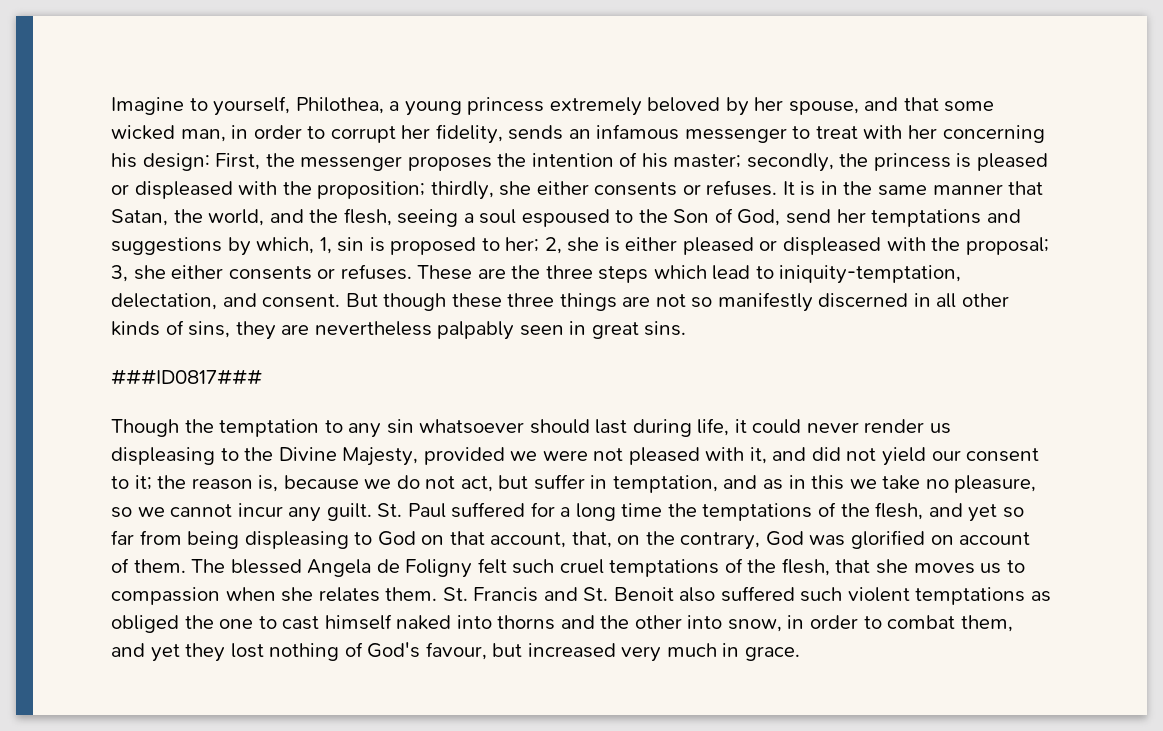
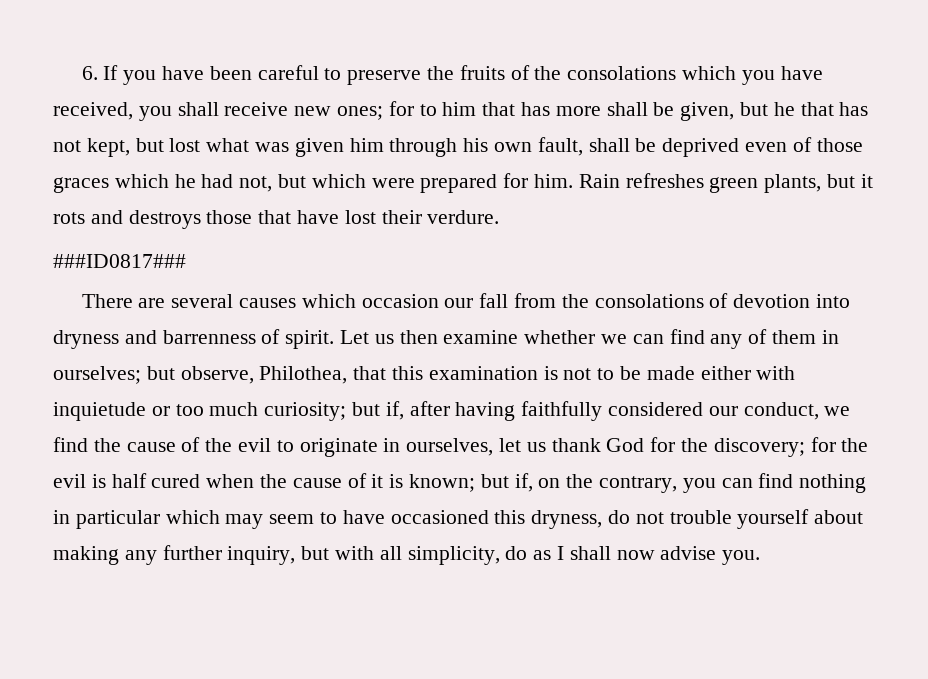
- Imagine to yourself, Philothea, a young princess extremely beloved by her spouse, and that some wicked man, in order to corrupt her fidelity, sends an infamous messenger to treat with her concerning his design: First, the messenger proposes the intention of his master; secondly, the princess is pleased or displeased with the proposition; thirdly, she either consents or refuses. It is in the same manner that Satan, the world, and the flesh, seeing a soul espoused to the Son of God, send her temptations and suggestions by which, 1, sin is proposed to her; 2, she is either pleased or displeased with the proposal; 3, she either consents or refuses. These are the three steps which lead to iniquity-temptation, delectation, and consent. But though these three things are not so manifestly discerned in all other kinds of sins, they are nevertheless palpably seen in great sins.
+ 6. If you have been careful to preserve the fruits of the consolations which you have received, you shall receive new ones; for to him that has more shall be given, but he that has not kept, but lost what was given him through his own fault, shall be deprived even of those graces which he had not, but which were prepared for him. Rain refreshes green plants, but it rots and destroys those that have lost their verdure.
  ###ID0817###
- Though the temptation to any sin whatsoever should last during life, it could never render us displeasing to the Divine Majesty, provided we were not pleased with it, and did not yield our consent to it; the reason is, because we do not act, but suffer in temptation, and as in this we take no pleasure, so we cannot incur any guilt. St. Paul suffered for a long time the temptations of the flesh, and yet so far from being displeasing to God on that account, that, on the contrary, God was glorified on account of them. The blessed Angela de Foligny felt such cruel temptations of the flesh, that she moves us to compassion when she relates them. St. Francis and St. Benoit also suffered such violent temptations as obliged the one to cast himself naked into thorns and the other into snow, in order to combat them, and yet they lost nothing of God's favour, but increased very much in grace.
+ There are several causes which occasion our fall from the consolations of devotion into dryness and barrenness of spirit. Let us then examine whether we can find any of them in ourselves; but observe, Philothea, that this examination is not to be made either with inquietude or too much curiosity; but if, after having faithfully considered our conduct, we find the cause of the evil to originate in ourselves, let us thank God for the discovery; for the evil is half cured when the cause of it is known; but if, on the contrary, you can find nothing in particular which may seem to have occasioned this dryness, do not trouble yourself about making any further inquiry, but with all simplicity, do as I shall now advise you.

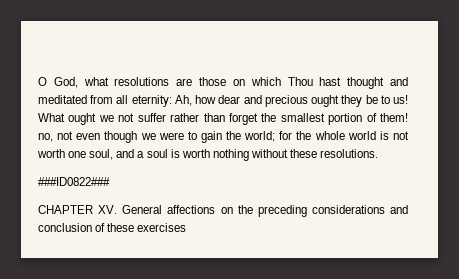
- 6. If you have been careful to preserve the fruits of the consolations which you have received, you shall receive new ones; for to him that has more shall be given, but he that has not kept, but lost what was given him through his own fault, shall be deprived even of those graces which he had not, but which were prepared for him. Rain refreshes green plants, but it rots and destroys those that have lost their verdure.
- ###ID0817###
- There are several causes which occasion our fall from the consolations of devotion into dryness and barrenness of spirit. Let us then examine whether we can find any of them in ourselves; but observe, Philothea, that this examination is not to be made either with inquietude or too much curiosity; but if, after having faithfully considered our conduct, we find the cause of the evil to originate in ourselves, let us thank God for the discovery; for the evil is half cured when the cause of it is known; but if, on the contrary, you can find nothing in particular which may seem to have occasioned this dryness, do not trouble yourself about making any further inquiry, but with all simplicity, do as I shall now advise you.
+ O God, what resolutions are those on which Thou hast thought and meditated from all eternity: Ah, how dear and precious ought they be to us! What ought we not suffer rather than forget the smallest portion of them! no, not even though we were to gain the world; for the whole world is not worth one soul, and a soul is worth nothing without these resolutions.
+ ###ID0822###
+ CHAPTER XV. General affections on the preceding considerations and conclusion of these exercises

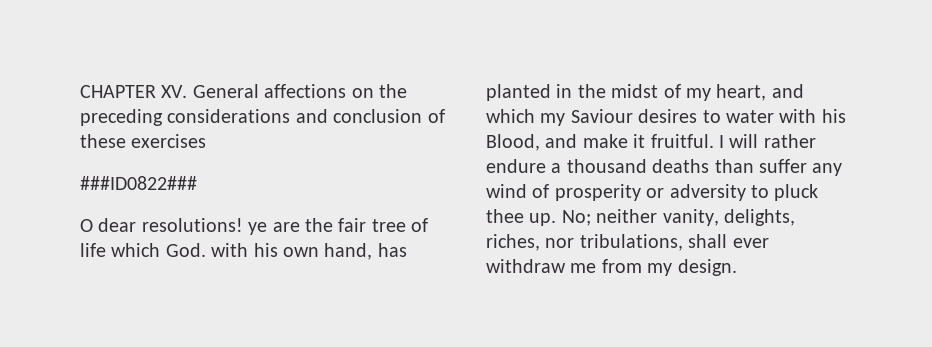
- O God, what resolutions are those on which Thou hast thought and meditated from all eternity: Ah, how dear and precious ought they be to us! What ought we not suffer rather than forget the smallest portion of them! no, not even though we were to gain the world; for the whole world is not worth one soul, and a soul is worth nothing without these resolutions.
- ###ID0822###
+ ###ID0822###
+ O dear resolutions! ye are the fair tree of life which God. with his own hand, has planted in the midst of my heart, and which my Saviour desires to water with his Blood, and make it fruitful. I will rather endure a thousand deaths than suffer any wind of prosperity or adversity to pluck thee up. No; neither vanity, delights, riches, nor tribulations, shall ever withdraw me from my design.

